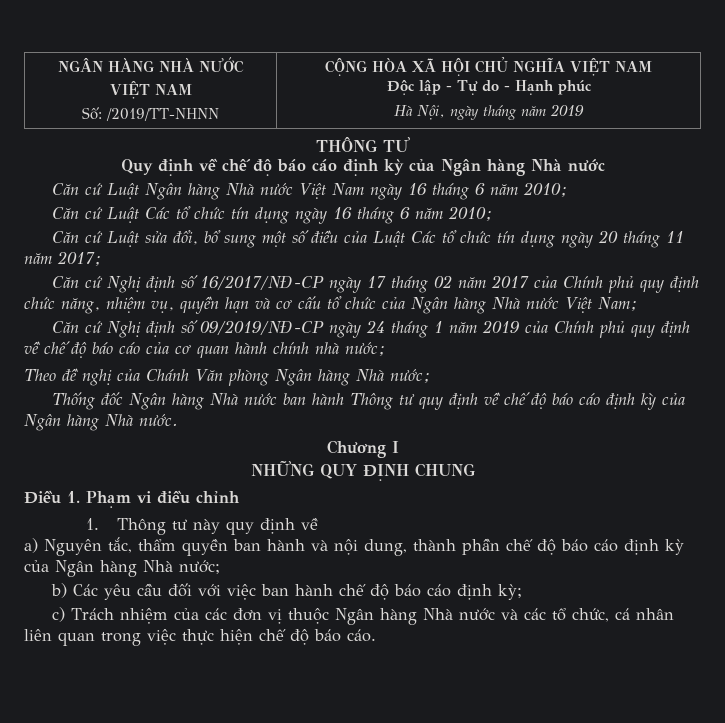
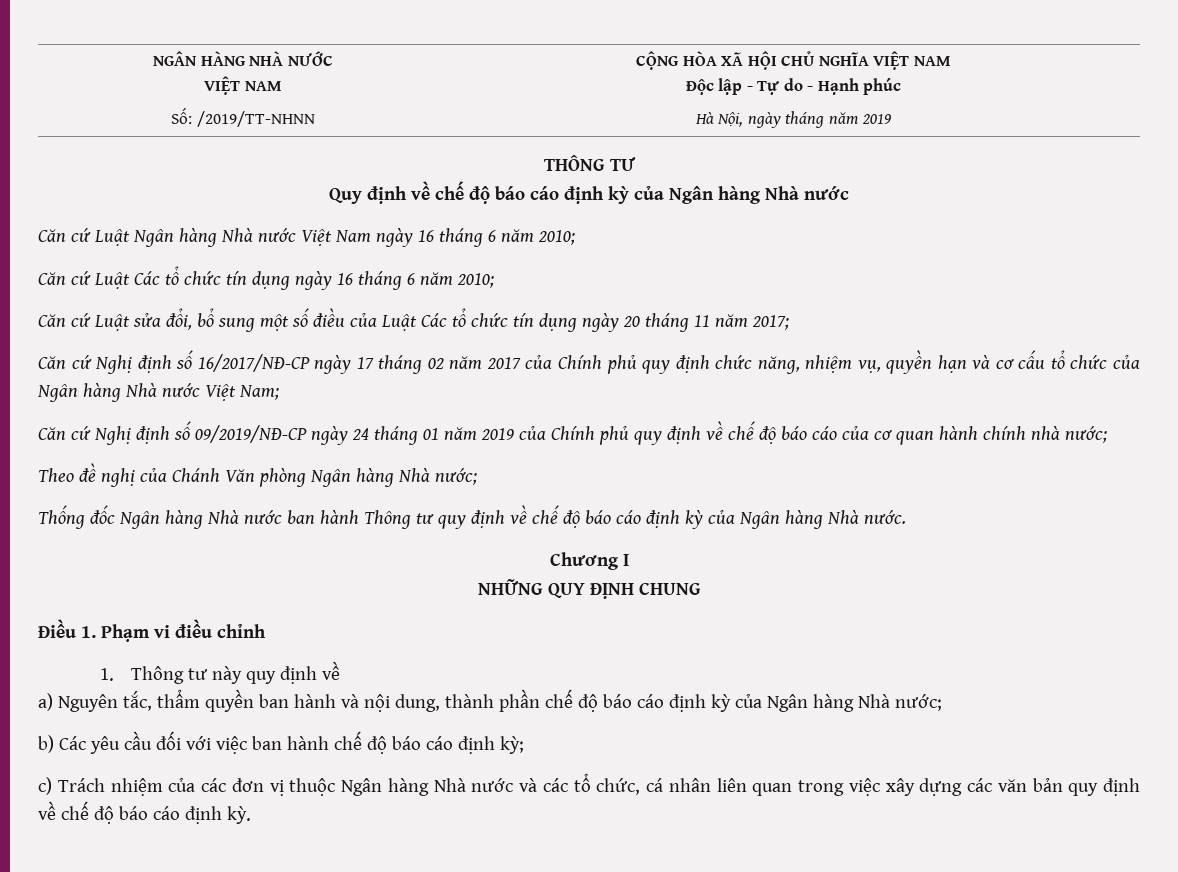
- Căn cứ Nghị định số 09/2019/NĐ-CP ngày 24 tháng 1 năm 2019 của Chính phủ quy định về chế độ báo cáo của cơ quan hành chính nhà nước;
+ Căn cứ Nghị định số 09/2019/NĐ-CP ngày 24 tháng 01 năm 2019 của Chính phủ quy định về chế độ báo cáo của cơ quan hành chính nhà nước;
- c) Trách nhiệm của các đơn vị thuộc Ngân hàng Nhà nước và các tổ chức, cá nhân liên quan trong việc thực hiện chế độ báo cáo.
+ c) Trách nhiệm của các đơn vị thuộc Ngân hàng Nhà nước và các tổ chức, cá nhân liên quan trong việc xây dựng các văn bản quy định về chế độ báo cáo định kỳ.

